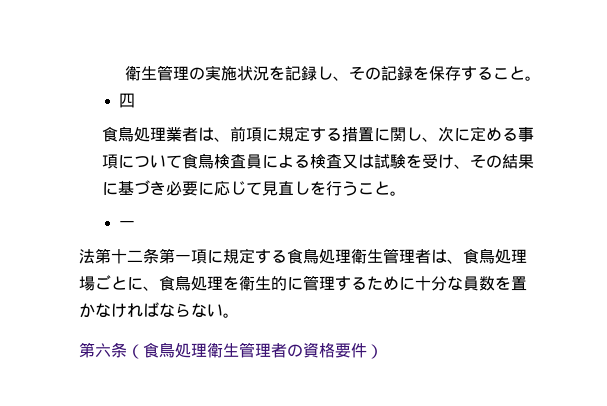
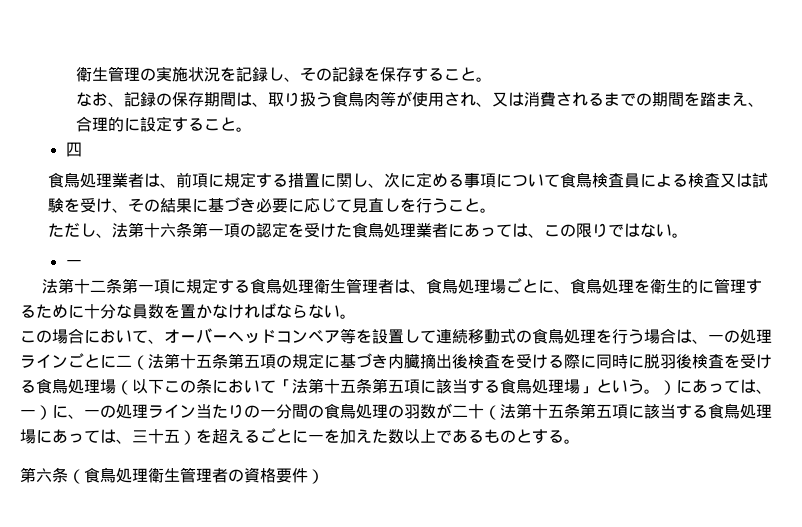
+ なお、記録の保存期間は、取り扱う食鳥肉等が使用され、又は消費されるまでの期間を踏まえ、合理的に設定すること。
+ ただし、法第十六条第一項の認定を受けた食鳥処理業者にあっては、この限りではない。
+ この場合において、オーバーヘッドコンベア等を設置して連続移動式の食鳥処理を行う場合は、一の処理ラインごとに二（法第十五条第五項の規定に基づき内臓摘出後検査を受ける際に同時に脱羽後検査を受ける食鳥処理場（以下この条において「法第十五条第五項に該当する食鳥処理場」という。）にあっては、一）に、一の処理ライン当たりの一分間の食鳥処理の羽数が二十（法第十五条第五項に該当する食鳥処理場にあっては、三十五）を超えるごとに一を加えた数以上であるものとする。

